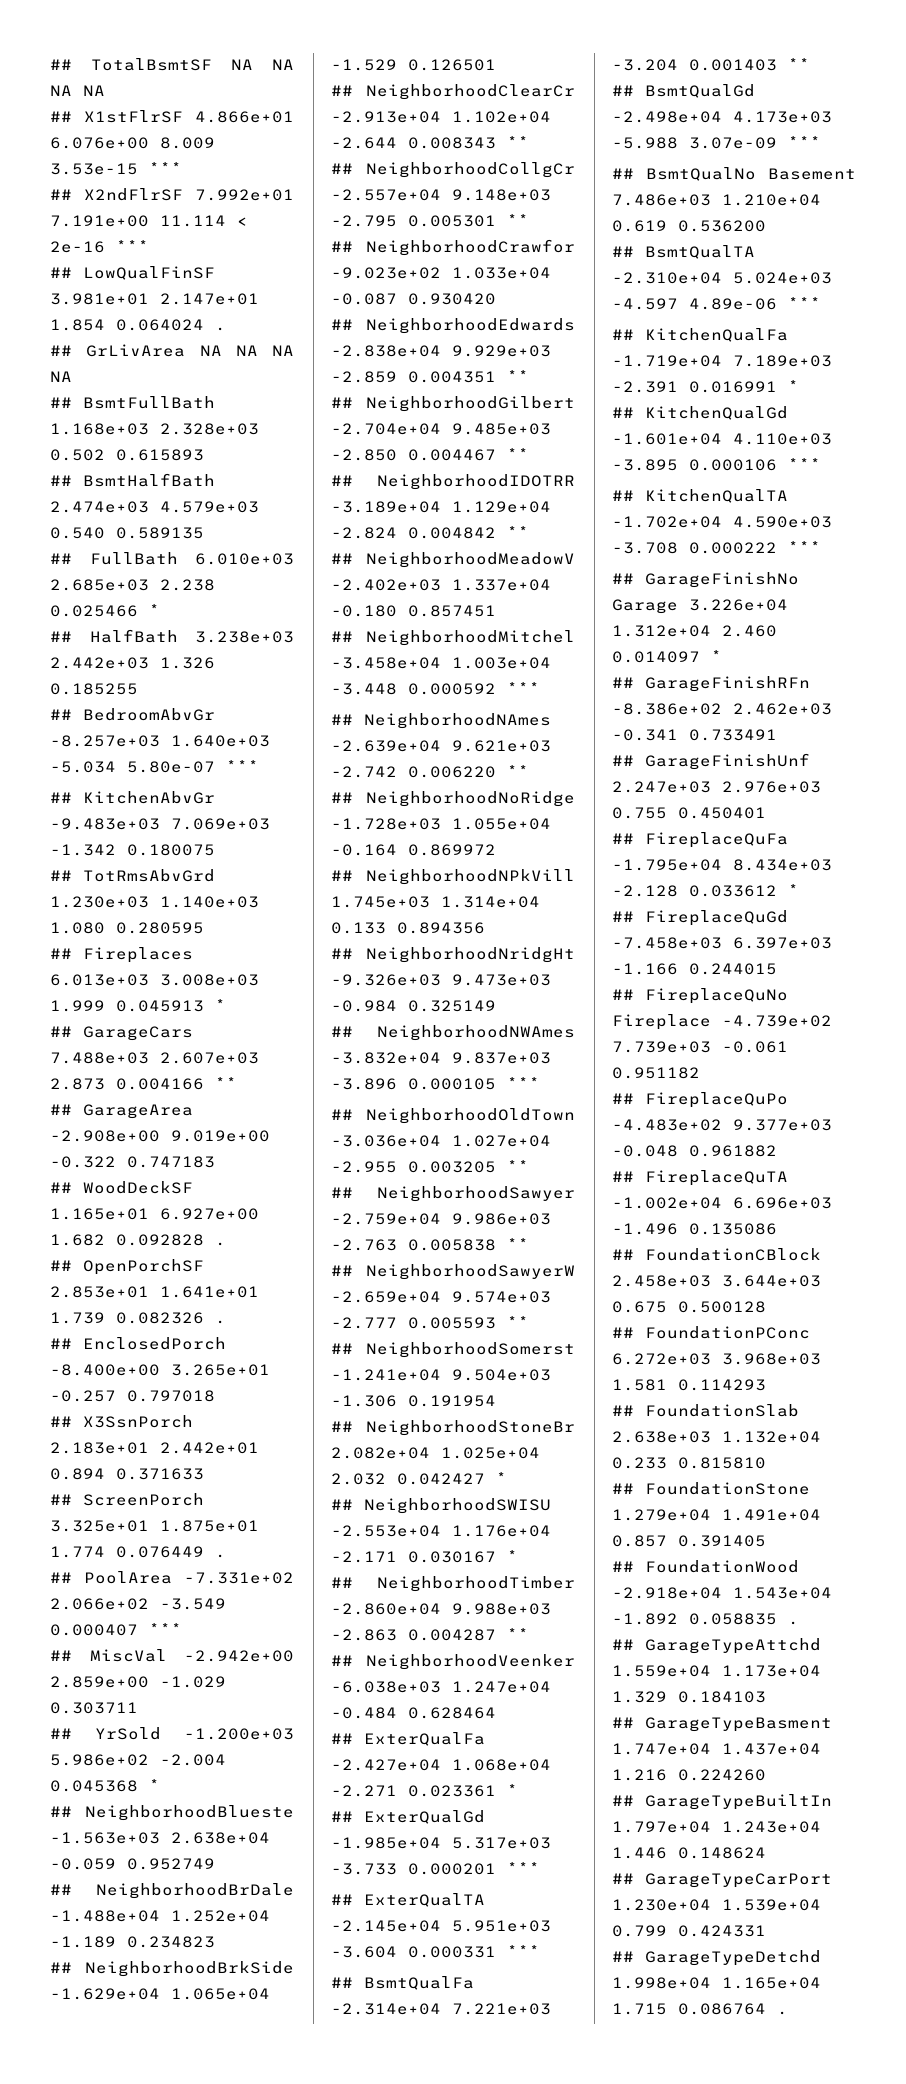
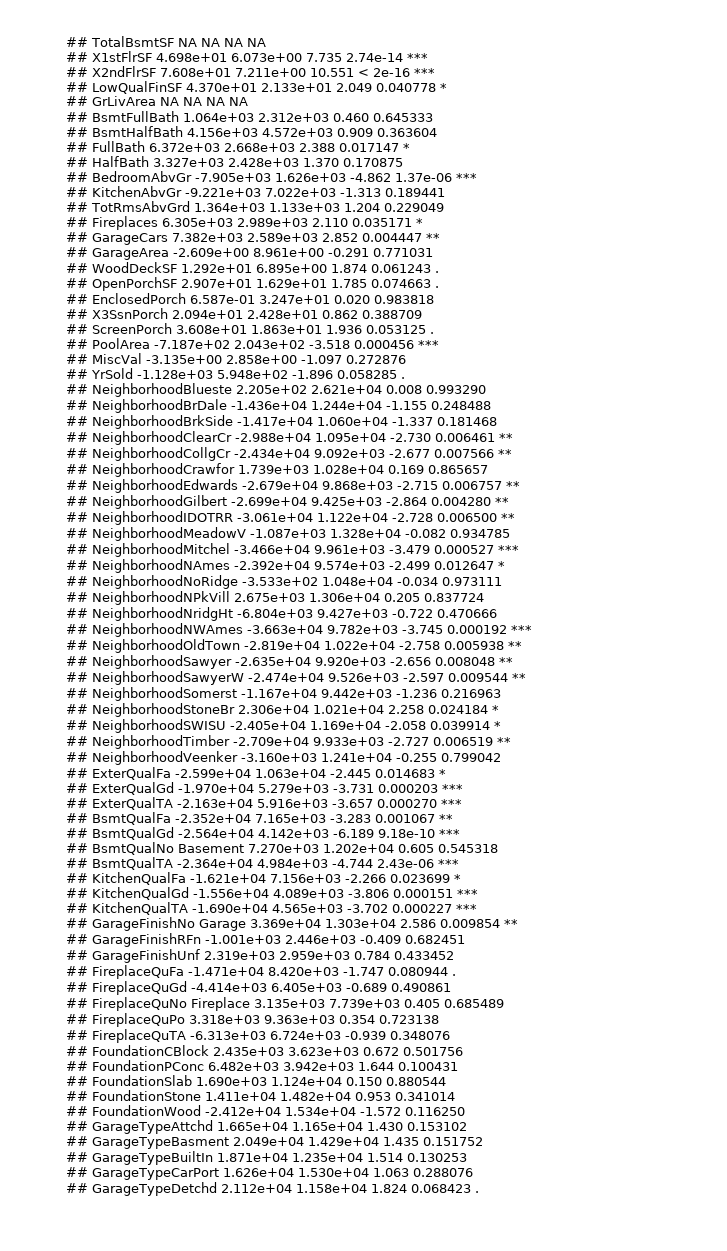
- ## X1stFlrSF 4.866e+01 6.076e+00 8.009 3.53e-15 ***
+ ## X1stFlrSF 4.698e+01 6.073e+00 7.735 2.74e-14 ***
- ## X2ndFlrSF 7.992e+01 7.191e+00 11.114 < 2e-16 ***
+ ## X2ndFlrSF 7.608e+01 7.211e+00 10.551 < 2e-16 ***
- ## LowQualFinSF 3.981e+01 2.147e+01 1.854 0.064024 .
+ ## LowQualFinSF 4.370e+01 2.133e+01 2.049 0.040778 *
- ## BsmtFullBath 1.168e+03 2.328e+03 0.502 0.615893
- ## BsmtHalfBath 2.474e+03 4.579e+03 0.540 0.589135
- ## FullBath 6.010e+03 2.685e+03 2.238 0.025466 *
- ## HalfBath 3.238e+03 2.442e+03 1.326 0.185255
- ## BedroomAbvGr -8.257e+03 1.640e+03 -5.034 5.80e-07 ***
- ## KitchenAbvGr -9.483e+03 7.069e+03 -1.342 0.180075
- ## TotRmsAbvGrd 1.230e+03 1.140e+03 1.080 0.280595
- ## Fireplaces 6.013e+03 3.008e+03 1.999 0.045913 *
+ ## BsmtFullBath 1.064e+03 2.312e+03 0.460 0.645333
+ ## BsmtHalfBath 4.156e+03 4.572e+03 0.909 0.363604
+ ## FullBath 6.372e+03 2.668e+03 2.388 0.017147 *
+ ## HalfBath 3.327e+03 2.428e+03 1.370 0.170875
+ ## BedroomAbvGr -7.905e+03 1.626e+03 -4.862 1.37e-06 ***
+ ## KitchenAbvGr -9.221e+03 7.022e+03 -1.313 0.189441
+ ## TotRmsAbvGrd 1.364e+03 1.133e+03 1.204 0.229049
+ ## Fireplaces 6.305e+03 2.989e+03 2.110 0.035171 *
- ## GarageCars 7.488e+03 2.607e+03 2.873 0.004166 **
+ ## GarageCars 7.382e+03 2.589e+03 2.852 0.004447 **
- ## GarageArea -2.908e+00 9.019e+00 -0.322 0.747183
- ## WoodDeckSF 1.165e+01 6.927e+00 1.682 0.092828 .
+ ## GarageArea -2.609e+00 8.961e+00 -0.291 0.771031
+ ## WoodDeckSF 1.292e+01 6.895e+00 1.874 0.061243 .
- ## OpenPorchSF 2.853e+01 1.641e+01 1.739 0.082326 .
+ ## OpenPorchSF 2.907e+01 1.629e+01 1.785 0.074663 .
- ## EnclosedPorch -8.400e+00 3.265e+01 -0.257 0.797018
- ## X3SsnPorch 2.183e+01 2.442e+01 0.894 0.371633
- ## ScreenPorch 3.325e+01 1.875e+01 1.774 0.076449 .
+ ## EnclosedPorch 6.587e-01 3.247e+01 0.020 0.983818
+ ## X3SsnPorch 2.094e+01 2.428e+01 0.862 0.388709
+ ## ScreenPorch 3.608e+01 1.863e+01 1.936 0.053125 .
- ## PoolArea -7.331e+02 2.066e+02 -3.549 0.000407 ***
+ ## PoolArea -7.187e+02 2.043e+02 -3.518 0.000456 ***
- ## MiscVal -2.942e+00 2.859e+00 -1.029 0.303711
- ## YrSold -1.200e+03 5.986e+02 -2.004 0.045368 *
- ## NeighborhoodBlueste -1.563e+03 2.638e+04 -0.059 0.952749
- ## NeighborhoodBrDale -1.488e+04 1.252e+04 -1.189 0.234823
- ## NeighborhoodBrkSide -1.629e+04 1.065e+04 -1.529 0.126501
- ## NeighborhoodClearCr -2.913e+04 1.102e+04 -2.644 0.008343 **
+ ## MiscVal -3.135e+00 2.858e+00 -1.097 0.272876
+ ## YrSold -1.128e+03 5.948e+02 -1.896 0.058285 .
+ ## NeighborhoodBlueste 2.205e+02 2.621e+04 0.008 0.993290
+ ## NeighborhoodBrDale -1.436e+04 1.244e+04 -1.155 0.248488
+ ## NeighborhoodBrkSide -1.417e+04 1.060e+04 -1.337 0.181468
+ ## NeighborhoodClearCr -2.988e+04 1.095e+04 -2.730 0.006461 **
- ## NeighborhoodCollgCr -2.557e+04 9.148e+03 -2.795 0.005301 **
+ ## NeighborhoodCollgCr -2.434e+04 9.092e+03 -2.677 0.007566 **
- ## NeighborhoodCrawfor -9.023e+02 1.033e+04 -0.087 0.930420
- ## NeighborhoodEdwards -2.838e+04 9.929e+03 -2.859 0.004351 **
+ ## NeighborhoodCrawfor 1.739e+03 1.028e+04 0.169 0.865657
+ ## NeighborhoodEdwards -2.679e+04 9.868e+03 -2.715 0.006757 **
- ## NeighborhoodGilbert -2.704e+04 9.485e+03 -2.850 0.004467 **
+ ## NeighborhoodGilbert -2.699e+04 9.425e+03 -2.864 0.004280 **
- ## NeighborhoodIDOTRR -3.189e+04 1.129e+04 -2.824 0.004842 **
+ ## NeighborhoodIDOTRR -3.061e+04 1.122e+04 -2.728 0.006500 **
- ## NeighborhoodMeadowV -2.402e+03 1.337e+04 -0.180 0.857451
- ## NeighborhoodMitchel -3.458e+04 1.003e+04 -3.448 0.000592 ***
- ## NeighborhoodNAmes -2.639e+04 9.621e+03 -2.742 0.006220 **
- ## NeighborhoodNoRidge -1.728e+03 1.055e+04 -0.164 0.869972
- ## NeighborhoodNPkVill 1.745e+03 1.314e+04 0.133 0.894356
- ## NeighborhoodNridgHt -9.326e+03 9.473e+03 -0.984 0.325149
- ## NeighborhoodNWAmes -3.832e+04 9.837e+03 -3.896 0.000105 ***
+ ## NeighborhoodMeadowV -1.087e+03 1.328e+04 -0.082 0.934785
+ ## NeighborhoodMitchel -3.466e+04 9.961e+03 -3.479 0.000527 ***
+ ## NeighborhoodNAmes -2.392e+04 9.574e+03 -2.499 0.012647 *
+ ## NeighborhoodNoRidge -3.533e+02 1.048e+04 -0.034 0.973111
+ ## NeighborhoodNPkVill 2.675e+03 1.306e+04 0.205 0.837724
+ ## NeighborhoodNridgHt -6.804e+03 9.427e+03 -0.722 0.470666
+ ## NeighborhoodNWAmes -3.663e+04 9.782e+03 -3.745 0.000192 ***
- ## NeighborhoodOldTown -3.036e+04 1.027e+04 -2.955 0.003205 **
+ ## NeighborhoodOldTown -2.819e+04 1.022e+04 -2.758 0.005938 **
- ## NeighborhoodSawyer -2.759e+04 9.986e+03 -2.763 0.005838 **
+ ## NeighborhoodSawyer -2.635e+04 9.920e+03 -2.656 0.008048 **
- ## NeighborhoodSawyerW -2.659e+04 9.574e+03 -2.777 0.005593 **
+ ## NeighborhoodSawyerW -2.474e+04 9.526e+03 -2.597 0.009544 **
- ## NeighborhoodSomerst -1.241e+04 9.504e+03 -1.306 0.191954
- ## NeighborhoodStoneBr 2.082e+04 1.025e+04 2.032 0.042427 *
+ ## NeighborhoodSomerst -1.167e+04 9.442e+03 -1.236 0.216963
+ ## NeighborhoodStoneBr 2.306e+04 1.021e+04 2.258 0.024184 *
- ## NeighborhoodSWISU -2.553e+04 1.176e+04 -2.171 0.030167 *
+ ## NeighborhoodSWISU -2.405e+04 1.169e+04 -2.058 0.039914 *
- ## NeighborhoodTimber -2.860e+04 9.988e+03 -2.863 0.004287 **
+ ## NeighborhoodTimber -2.709e+04 9.933e+03 -2.727 0.006519 **
- ## NeighborhoodVeenker -6.038e+03 1.247e+04 -0.484 0.628464
- ## ExterQualFa -2.427e+04 1.068e+04 -2.271 0.023361 *
+ ## NeighborhoodVeenker -3.160e+03 1.241e+04 -0.255 0.799042
+ ## ExterQualFa -2.599e+04 1.063e+04 -2.445 0.014683 *
- ## ExterQualGd -1.985e+04 5.317e+03 -3.733 0.000201 ***
+ ## ExterQualGd -1.970e+04 5.279e+03 -3.731 0.000203 ***
- ## ExterQualTA -2.145e+04 5.951e+03 -3.604 0.000331 ***
+ ## ExterQualTA -2.163e+04 5.916e+03 -3.657 0.000270 ***
- ## BsmtQualFa -2.314e+04 7.221e+03 -3.204 0.001403 **
+ ## BsmtQualFa -2.352e+04 7.165e+03 -3.283 0.001067 **
- ## BsmtQualGd -2.498e+04 4.173e+03 -5.988 3.07e-09 ***
+ ## BsmtQualGd -2.564e+04 4.142e+03 -6.189 9.18e-10 ***
- ## BsmtQualNo Basement 7.486e+03 1.210e+04 0.619 0.536200
- ## BsmtQualTA -2.310e+04 5.024e+03 -4.597 4.89e-06 ***
+ ## BsmtQualNo Basement 7.270e+03 1.202e+04 0.605 0.545318
+ ## BsmtQualTA -2.364e+04 4.984e+03 -4.744 2.43e-06 ***
- ## KitchenQualFa -1.719e+04 7.189e+03 -2.391 0.016991 *
+ ## KitchenQualFa -1.621e+04 7.156e+03 -2.266 0.023699 *
- ## KitchenQualGd -1.601e+04 4.110e+03 -3.895 0.000106 ***
+ ## KitchenQualGd -1.556e+04 4.089e+03 -3.806 0.000151 ***
- ## KitchenQualTA -1.702e+04 4.590e+03 -3.708 0.000222 ***
+ ## KitchenQualTA -1.690e+04 4.565e+03 -3.702 0.000227 ***
- ## GarageFinishNo Garage 3.226e+04 1.312e+04 2.460 0.014097 *
- ## GarageFinishRFn -8.386e+02 2.462e+03 -0.341 0.733491
- ## GarageFinishUnf 2.247e+03 2.976e+03 0.755 0.450401
- ## FireplaceQuFa -1.795e+04 8.434e+03 -2.128 0.033612 *
- ## FireplaceQuGd -7.458e+03 6.397e+03 -1.166 0.244015
- ## FireplaceQuNo Fireplace -4.739e+02 7.739e+03 -0.061 0.951182
- ## FireplaceQuPo -4.483e+02 9.377e+03 -0.048 0.961882
- ## FireplaceQuTA -1.002e+04 6.696e+03 -1.496 0.135086
- ## FoundationCBlock 2.458e+03 3.644e+03 0.675 0.500128
- ## FoundationPConc 6.272e+03 3.968e+03 1.581 0.114293
- ## FoundationSlab 2.638e+03 1.132e+04 0.233 0.815810
- ## FoundationStone 1.279e+04 1.491e+04 0.857 0.391405
- ## FoundationWood -2.918e+04 1.543e+04 -1.892 0.058835 .
- ## GarageTypeAttchd 1.559e+04 1.173e+04 1.329 0.184103
- ## GarageTypeBasment 1.747e+04 1.437e+04 1.216 0.224260
- ## GarageTypeBuiltIn 1.797e+04 1.243e+04 1.446 0.148624
- ## GarageTypeCarPort 1.230e+04 1.539e+04 0.799 0.424331
- ## GarageTypeDetchd 1.998e+04 1.165e+04 1.715 0.086764 .
+ ## GarageFinishNo Garage 3.369e+04 1.303e+04 2.586 0.009854 **
+ ## GarageFinishRFn -1.001e+03 2.446e+03 -0.409 0.682451
+ ## GarageFinishUnf 2.319e+03 2.959e+03 0.784 0.433452
+ ## FireplaceQuFa -1.471e+04 8.420e+03 -1.747 0.080944 .
+ ## FireplaceQuGd -4.414e+03 6.405e+03 -0.689 0.490861
+ ## FireplaceQuNo Fireplace 3.135e+03 7.739e+03 0.405 0.685489
+ ## FireplaceQuPo 3.318e+03 9.363e+03 0.354 0.723138
+ ## FireplaceQuTA -6.313e+03 6.724e+03 -0.939 0.348076
+ ## FoundationCBlock 2.435e+03 3.623e+03 0.672 0.501756
+ ## FoundationPConc 6.482e+03 3.942e+03 1.644 0.100431
+ ## FoundationSlab 1.690e+03 1.124e+04 0.150 0.880544
+ ## FoundationStone 1.411e+04 1.482e+04 0.953 0.341014
+ ## FoundationWood -2.412e+04 1.534e+04 -1.572 0.116250
+ ## GarageTypeAttchd 1.665e+04 1.165e+04 1.430 0.153102
+ ## GarageTypeBasment 2.049e+04 1.429e+04 1.435 0.151752
+ ## GarageTypeBuiltIn 1.871e+04 1.235e+04 1.514 0.130253
+ ## GarageTypeCarPort 1.626e+04 1.530e+04 1.063 0.288076
+ ## GarageTypeDetchd 2.112e+04 1.158e+04 1.824 0.068423 .

